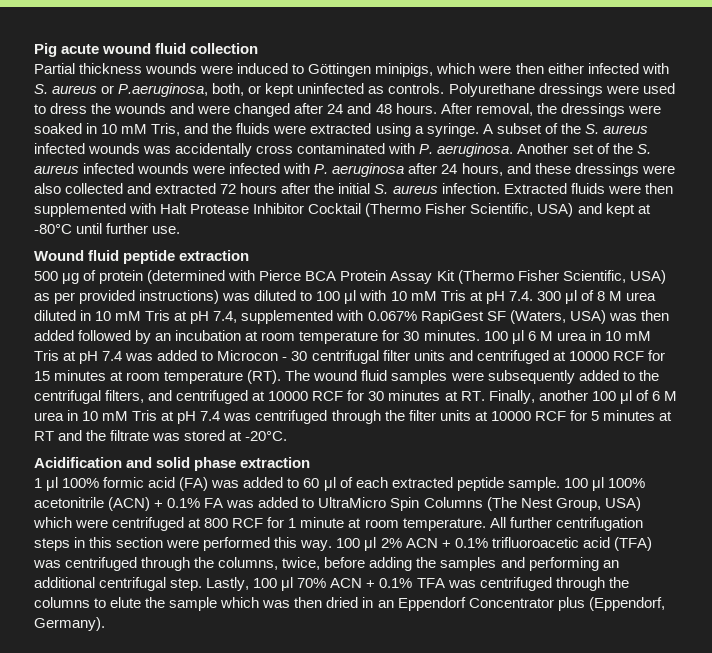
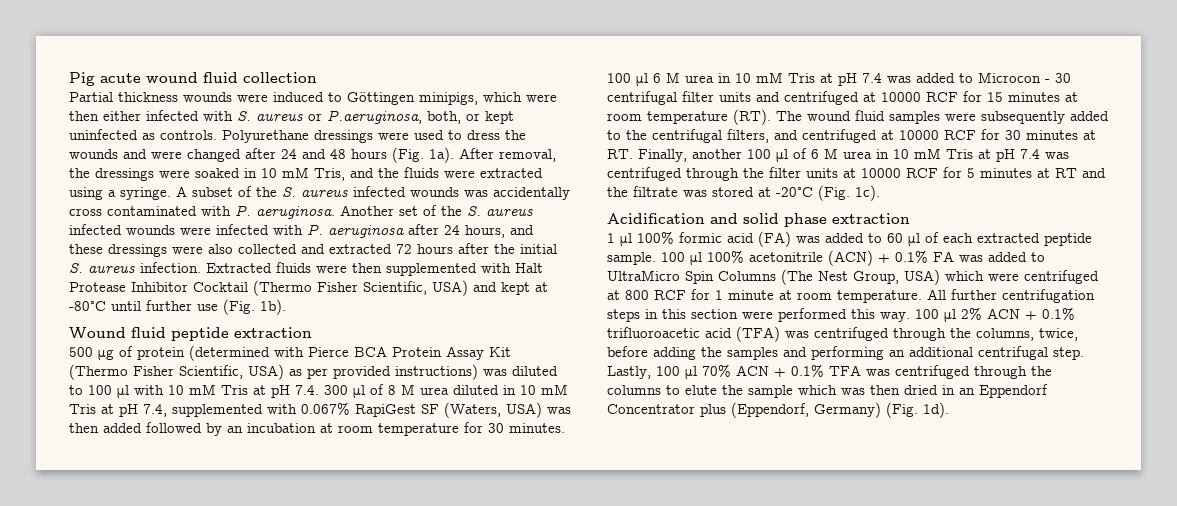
- Polyurethane dressings were used to dress the wounds and were changed after 24 and 48 hours.
+ Polyurethane dressings were used to dress the wounds and were changed after 24 and 48 hours (Fig. 1a).
- Extracted fluids were then supplemented with Halt Protease Inhibitor Cocktail (Thermo Fisher Scientific, USA) and kept at -80°C until further use.
+ Extracted fluids were then supplemented with Halt Protease Inhibitor Cocktail (Thermo Fisher Scientific, USA) and kept at -80°C until further use (Fig. 1b).
- 100 μl 6 M urea in 10 mM Tris at pH 7.4 was added to Microcon - 30 centrifugal filter units and centrifuged at 10000 RCF for 15 minutes at room temperature (RT). The wound fluid samples were subsequently added to the centrifugal filters, and centrifuged at 10000 RCF for 30 minutes at RT. Finally, another 100 μl of 6 M urea in 10 mM Tris at pH 7.4 was centrifuged through the filter units at 10000 RCF for 5 minutes at RT and the filtrate was stored at -20°C.
+ 100 μl 6 M urea in 10 mM Tris at pH 7.4 was added to Microcon - 30 centrifugal filter units and centrifuged at 10000 RCF for 15 minutes at room temperature (RT). The wound fluid samples were subsequently added to the centrifugal filters, and centrifuged at 10000 RCF for 30 minutes at RT. Finally, another 100 μl of 6 M urea in 10 mM Tris at pH 7.4 was centrifuged through the filter units at 10000 RCF for 5 minutes at RT and the filtrate was stored at -20°C (Fig. 1c).
- Lastly, 100 μl 70% ACN + 0.1% TFA was centrifuged through the columns to elute the sample which was then dried in an Eppendorf Concentrator plus (Eppendorf, Germany).
+ Lastly, 100 μl 70% ACN + 0.1% TFA was centrifuged through the columns to elute the sample which was then dried in an Eppendorf Concentrator plus (Eppendorf, Germany) (Fig. 1d).

